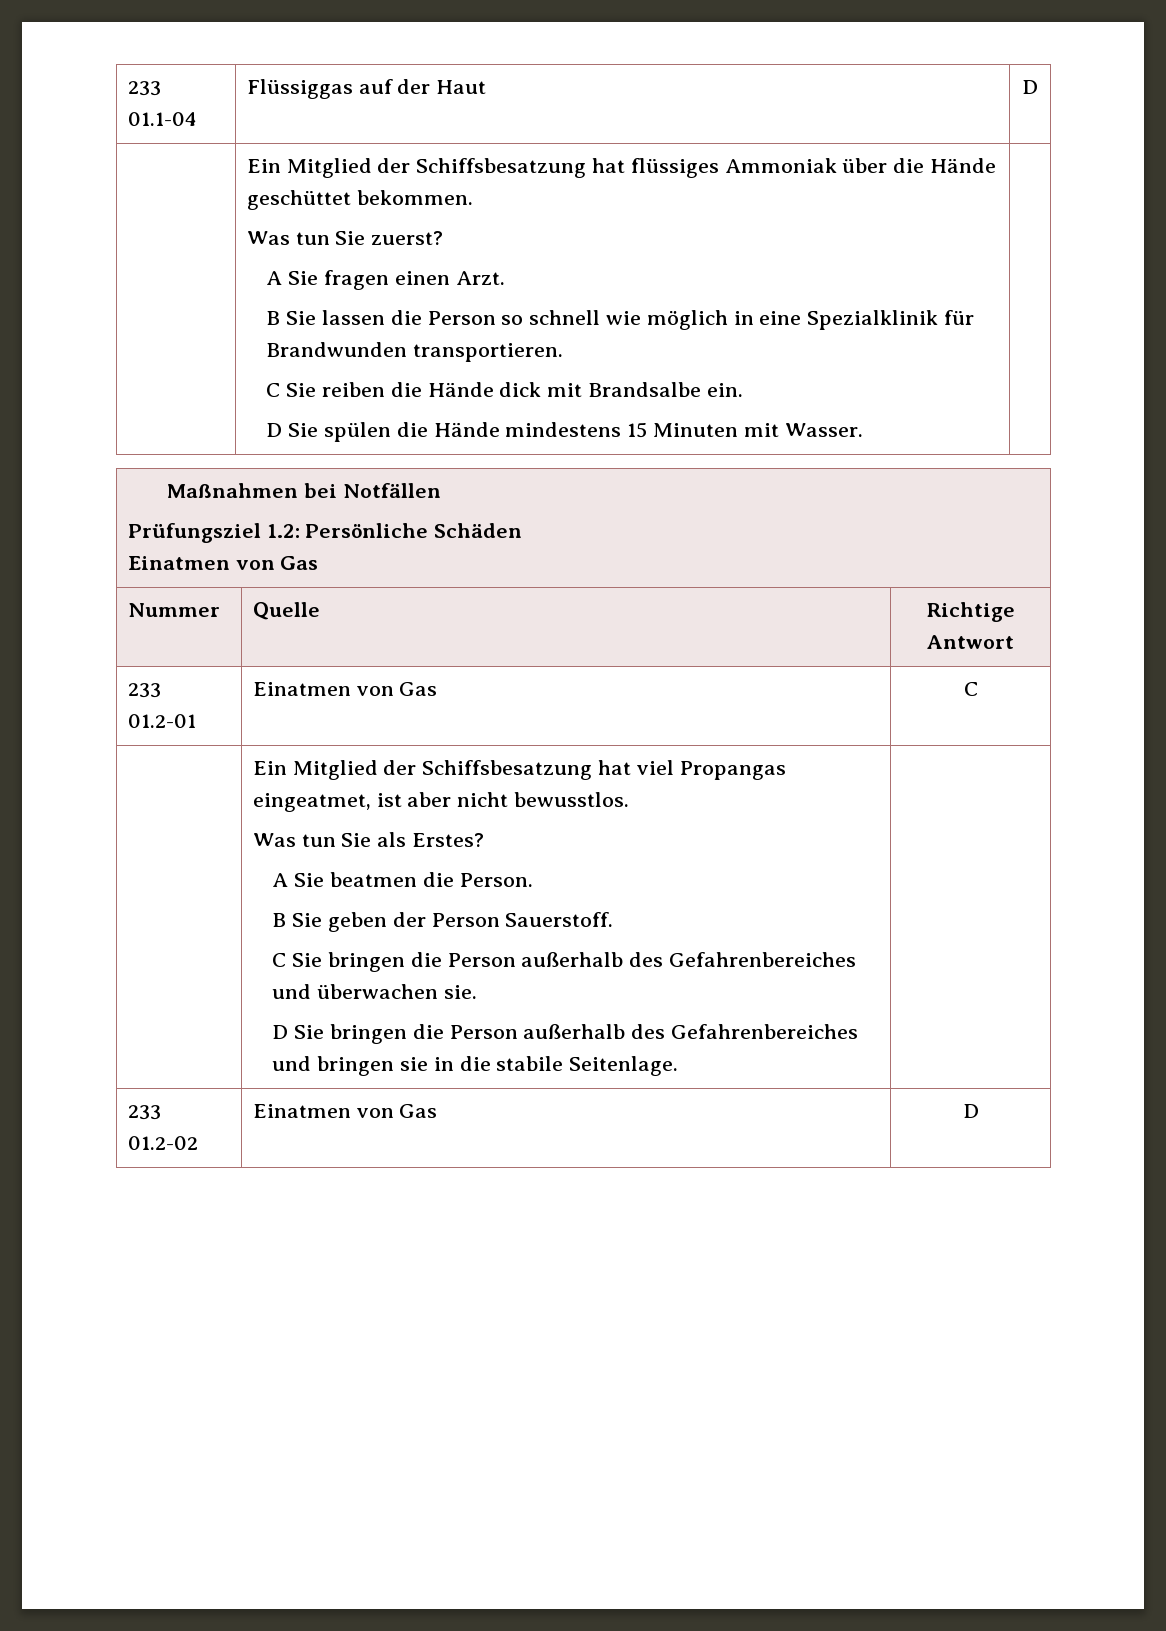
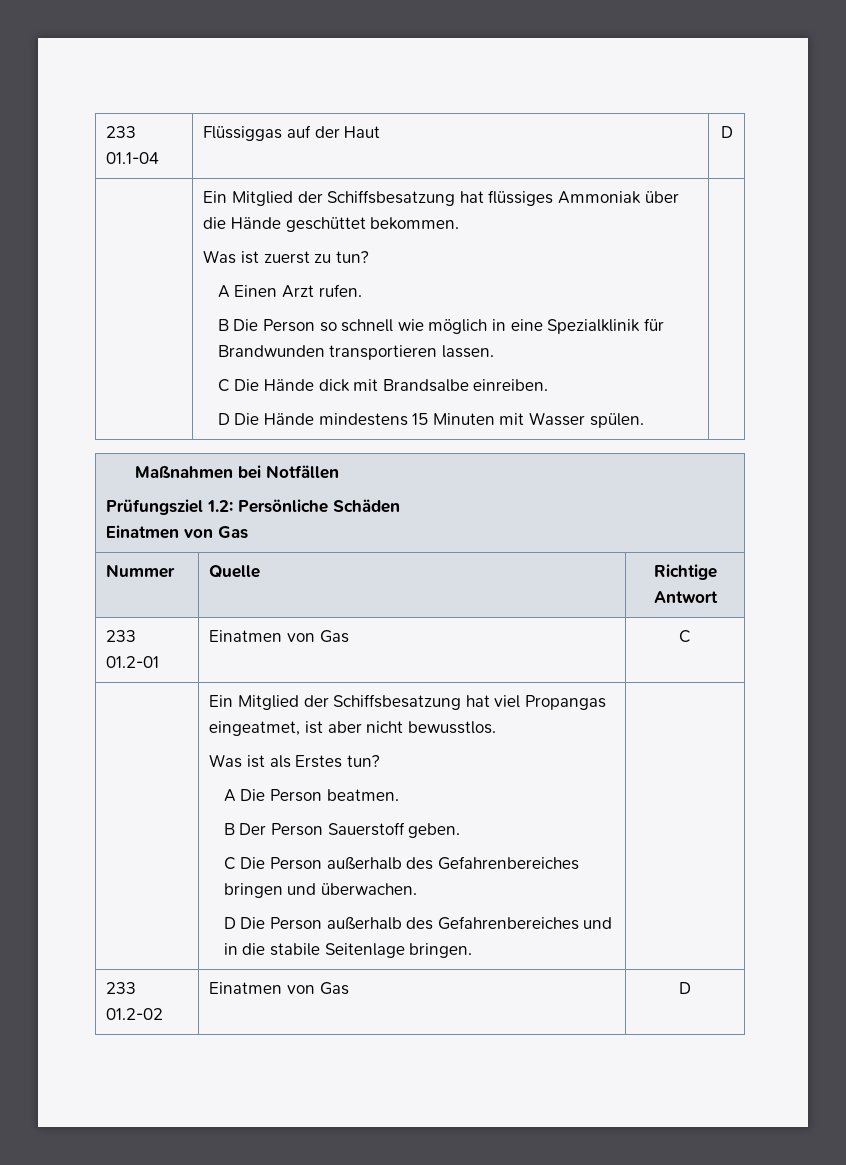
- Was tun Sie zuerst?
- A Sie fragen einen Arzt.
- B Sie lassen die Person so schnell wie möglich in eine Spezialklinik für Brandwunden transportieren.
- C Sie reiben die Hände dick mit Brandsalbe ein.
- D Sie spülen die Hände mindestens 15 Minuten mit Wasser.
+ Was ist zuerst zu tun?
+ A Einen Arzt rufen.
+ B Die Person so schnell wie möglich in eine Spezialklinik für Brandwunden transportieren lassen.
+ C Die Hände dick mit Brandsalbe einreiben.
+ D Die Hände mindestens 15 Minuten mit Wasser spülen.
- Was tun Sie als Erstes?
- A Sie beatmen die Person.
- B Sie geben der Person Sauerstoff.
- C Sie bringen die Person außerhalb des Gefahrenbereiches und überwachen sie.
- D Sie bringen die Person außerhalb des Gefahrenbereiches und bringen sie in die stabile Seitenlage.
+ Was ist als Erstes tun?
+ A Die Person beatmen.
+ B Der Person Sauerstoff geben.
+ C Die Person außerhalb des Gefahrenbereiches bringen und überwachen.
+ D Die Person außerhalb des Gefahrenbereiches und in die stabile Seitenlage bringen.

